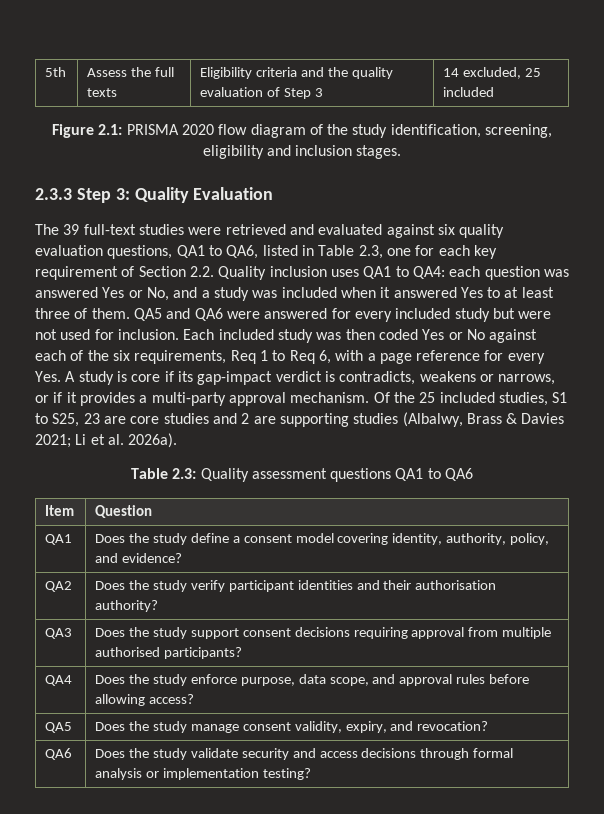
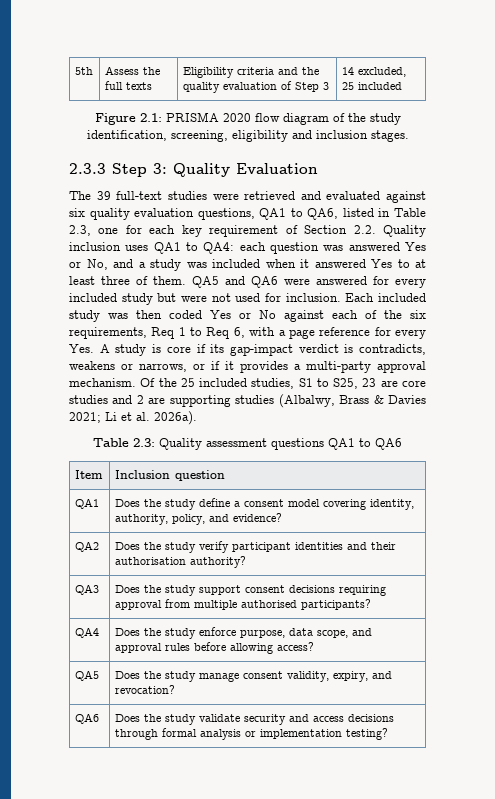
- Item | Question
+ Item | Inclusion question

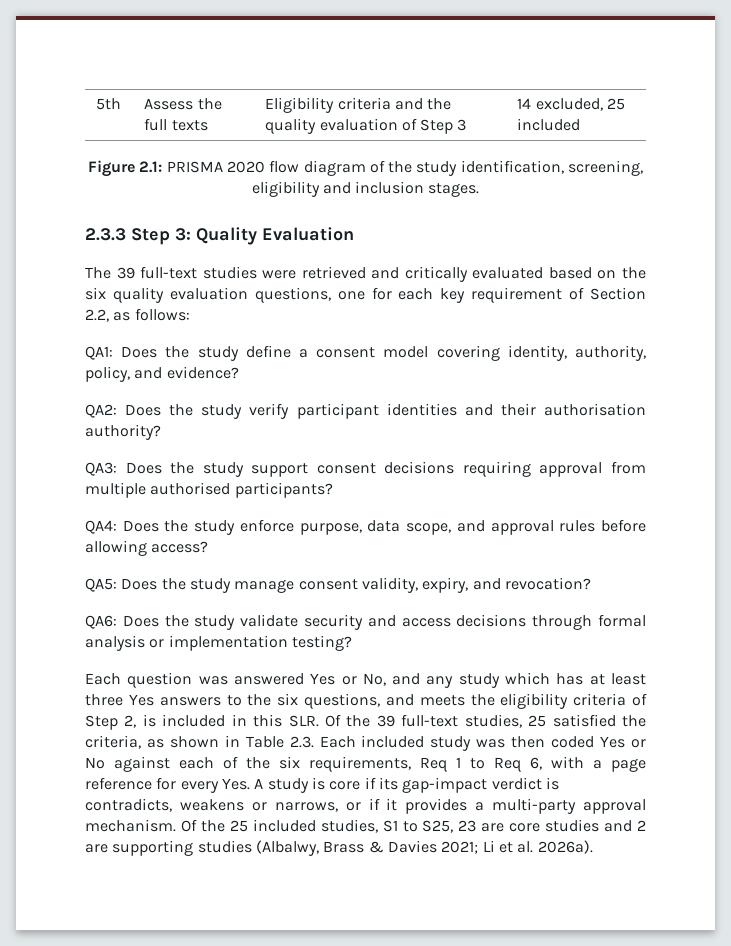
- The 39 full-text studies were retrieved and evaluated against six quality evaluation questions, QA1 to QA6, listed in Table 2.3, one for each key requirement of Section 2.2. Quality inclusion uses QA1 to QA4: each question was answered Yes or No, and a study was included when it answered Yes to at least three of them. QA5 and QA6 were answered for every included study but were not used for inclusion. Each included study was then coded Yes or No against each of the six requirements, Req 1 to Req 6, with a page reference for every Yes. A study is core if its gap-impact verdict is contradicts, weakens or narrows, or if it provides a multi-party approval mechanism.
+ The 39 full-text studies were retrieved and critically evaluated based on the six quality evaluation questions, one for each key requirement of Section 2.2, as follows:
+ QA1: Does the study define a consent model covering identity, authority, policy, and evidence?
+ QA2: Does the study verify participant identities and their authorisation authority?
+ QA3: Does the study support consent decisions requiring approval from multiple authorised participants?
+ QA4: Does the study enforce purpose, data scope, and approval rules before allowing access?
+ QA5: Does the study manage consent validity, expiry, and revocation?
+ QA6: Does the study validate security and access decisions through formal analysis or implementation testing?
+ Each question was answered Yes or No, and any study which has at least three Yes answers to the six questions, and meets the eligibility criteria of Step 2, is included in this SLR. Of the 39 full-text studies, 25 satisfied the criteria, as shown in Table 2.3. Each included study was then coded Yes or No against each of the six requirements, Req 1 to Req 6, with a page reference for every Yes. A study is core if its gap-impact verdict is contradicts, weakens or narrows, or if it provides a multi-party approval mechanism.
- Table 2.3: Quality assessment questions QA1 to QA6
- Item | Inclusion question
- QA1 | Does the study define a consent model covering identity, authority, policy, and evidence?
- QA2 | Does the study verify participant identities and their authorisation authority?
- QA3 | Does the study support consent decisions requiring approval from multiple authorised participants?
- QA4 | Does the study enforce purpose, data scope, and approval rules before allowing access?
- QA5 | Does the study manage consent validity, expiry, and revocation?
- QA6 | Does the study validate security and access decisions through formal analysis or implementation testing?

